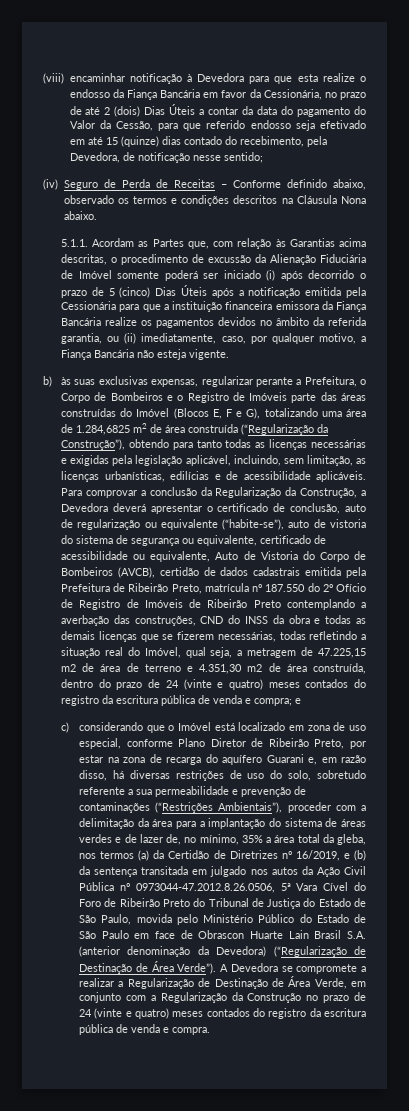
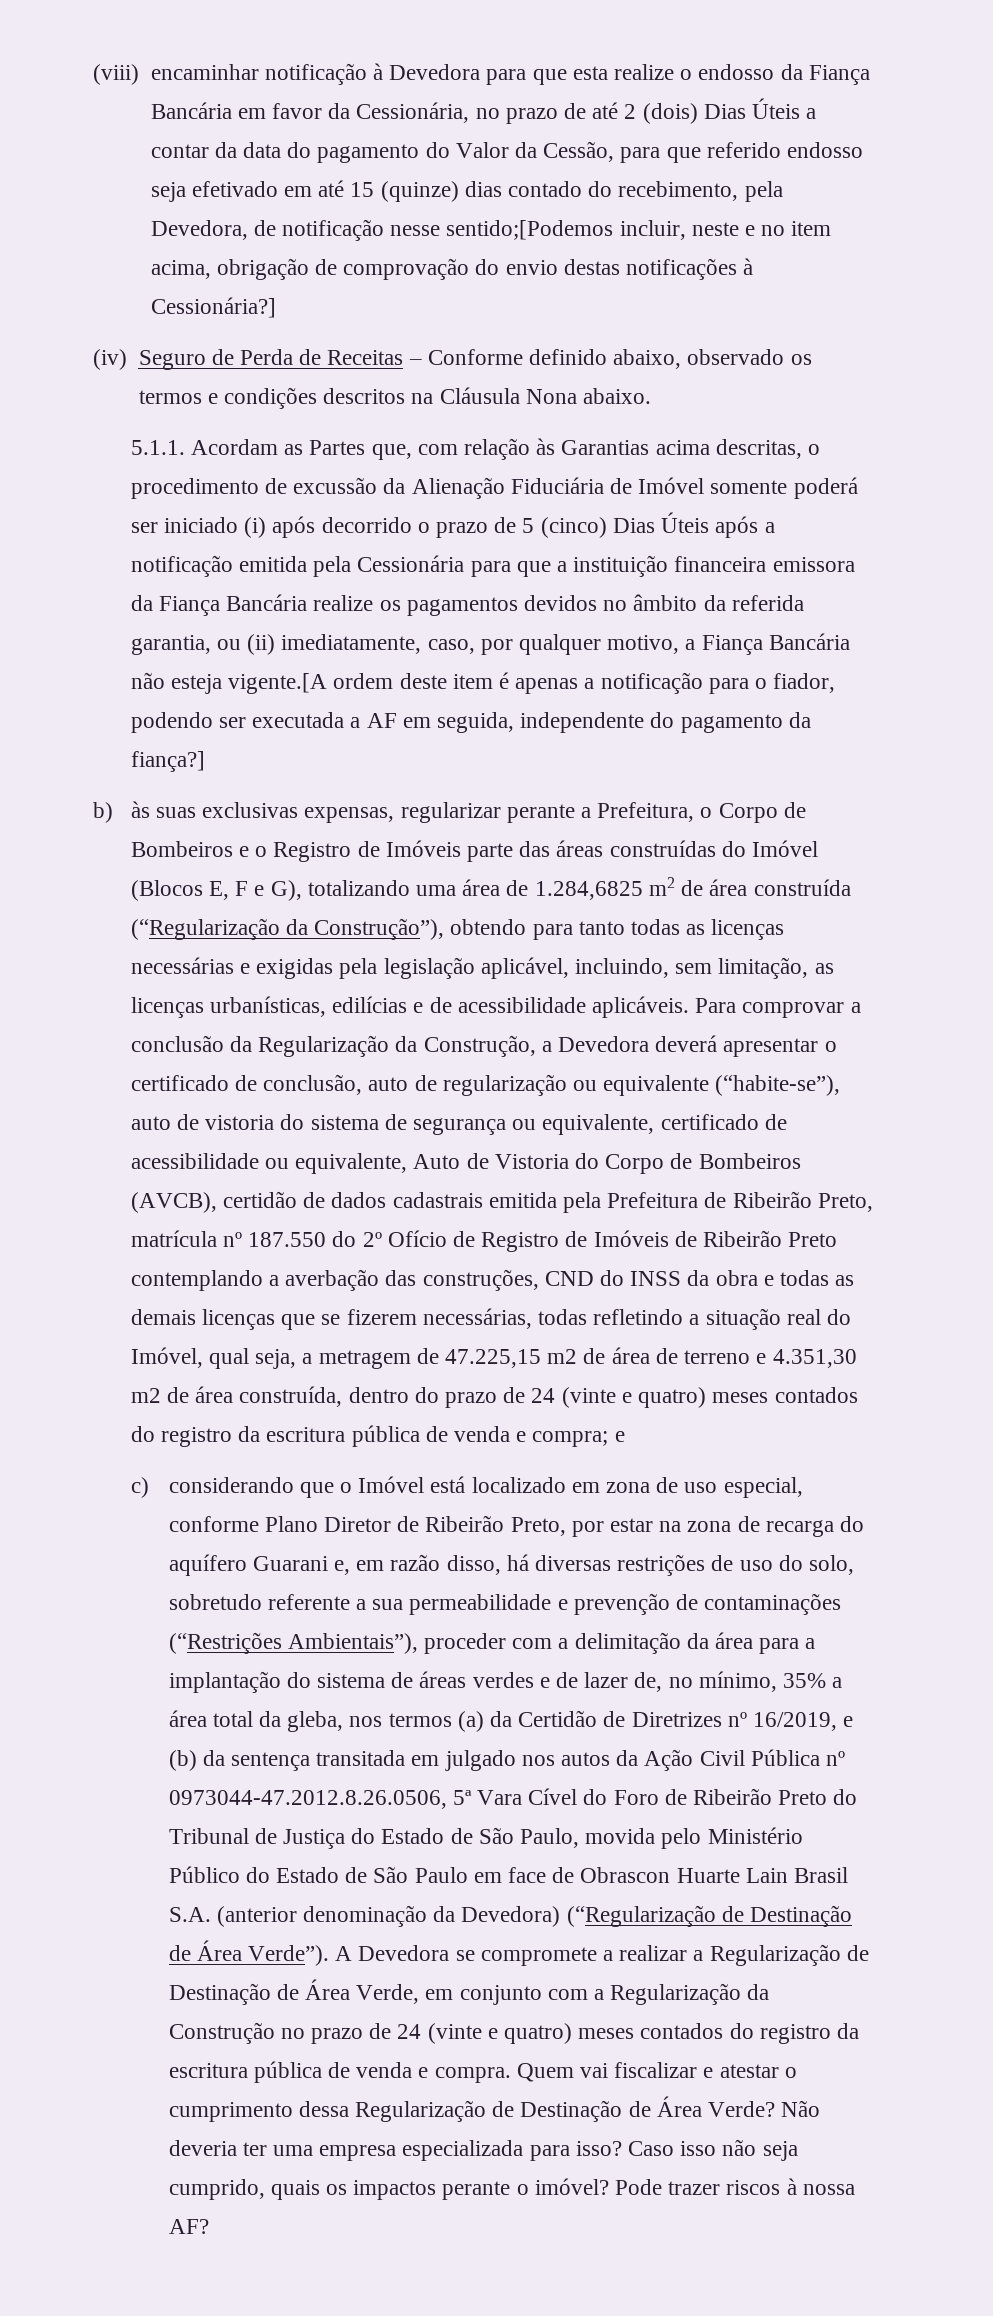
- (viii) encaminhar notificação à Devedora para que esta realize o endosso da Fiança Bancária em favor da Cessionária, no prazo de até 2 (dois) Dias Úteis a contar da data do pagamento do Valor da Cessão, para que referido endosso seja efetivado em até 15 (quinze) dias contado do recebimento, pela Devedora, de notificação nesse sentido;
+ (viii) encaminhar notificação à Devedora para que esta realize o endosso da Fiança Bancária em favor da Cessionária, no prazo de até 2 (dois) Dias Úteis a contar da data do pagamento do Valor da Cessão, para que referido endosso seja efetivado em até 15 (quinze) dias contado do recebimento, pela Devedora, de notificação nesse sentido;[Podemos incluir, neste e no item acima, obrigação de comprovação do envio destas notificações à Cessionária?]
- 5.1.1. Acordam as Partes que, com relação às Garantias acima descritas, o procedimento de excussão da Alienação Fiduciária de Imóvel somente poderá ser iniciado (i) após decorrido o prazo de 5 (cinco) Dias Úteis após a notificação emitida pela Cessionária para que a instituição financeira emissora da Fiança Bancária realize os pagamentos devidos no âmbito da referida garantia, ou (ii) imediatamente, caso, por qualquer motivo, a Fiança Bancária não esteja vigente.
+ 5.1.1. Acordam as Partes que, com relação às Garantias acima descritas, o procedimento de excussão da Alienação Fiduciária de Imóvel somente poderá ser iniciado (i) após decorrido o prazo de 5 (cinco) Dias Úteis após a notificação emitida pela Cessionária para que a instituição financeira emissora da Fiança Bancária realize os pagamentos devidos no âmbito da referida garantia, ou (ii) imediatamente, caso, por qualquer motivo, a Fiança Bancária não esteja vigente.[A ordem deste item é apenas a notificação para o fiador, podendo ser executada a AF em seguida, independente do pagamento da fiança?]
+ Quem vai fiscalizar e atestar o cumprimento dessa Regularização de Destinação de Área Verde? Não deveria ter uma empresa especializada para isso? Caso isso não seja cumprido, quais os impactos perante o imóvel? Pode trazer riscos à nossa AF?

